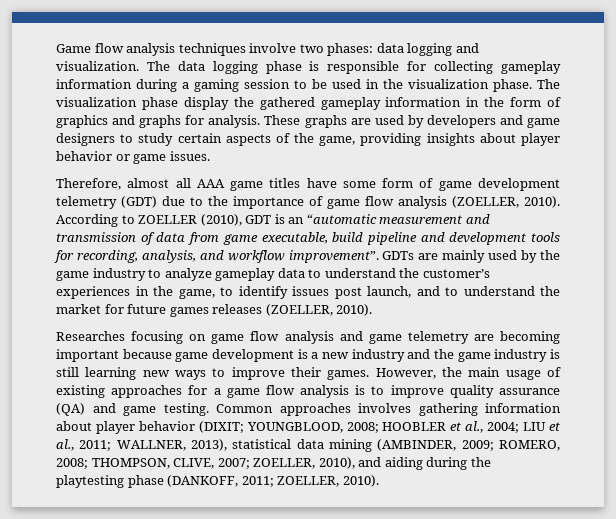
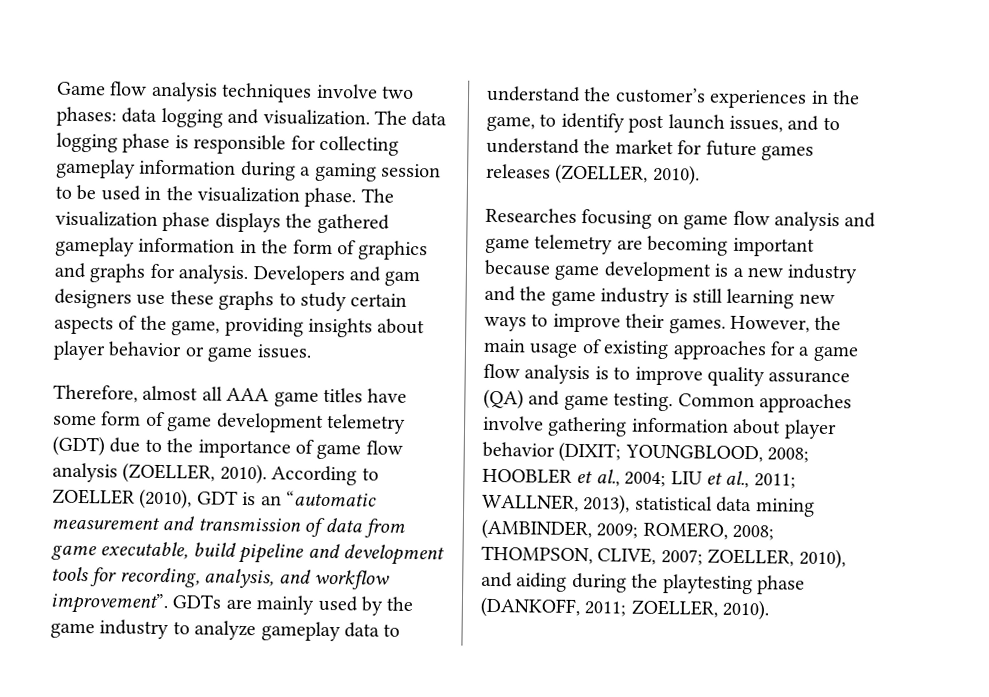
- The visualization phase display the gathered gameplay information in the form of graphics and graphs for analysis.
+ The visualization phase displays the gathered gameplay information in the form of graphics and graphs for analysis.
- These graphs are used by developers and game designers to study certain aspects of the game, providing insights about player behavior or game issues.
+ Developers and gam designers use these graphs to study certain aspects of the game, providing insights about player behavior or game issues.
- GDTs are mainly used by the game industry to analyze gameplay data to understand the customer’s experiences in the game, to identify issues post launch, and to understand the market for future games releases (ZOELLER, 2010).
+ GDTs are mainly used by the game industry to analyze gameplay data to understand the customer’s experiences in the game, to identify post launch issues, and to understand the market for future games releases (ZOELLER, 2010).
- Common approaches involves gathering information about player behavior (DIXIT; YOUNGBLOOD, 2008; HOOBLER et al., 2004; LIU et al., 2011; WALLNER, 2013), statistical data mining (AMBINDER, 2009; ROMERO, 2008; THOMPSON, CLIVE, 2007; ZOELLER, 2010), and aiding during the playtesting phase (DANKOFF, 2011; ZOELLER, 2010).
+ Common approaches involve gathering information about player behavior (DIXIT; YOUNGBLOOD, 2008; HOOBLER et al., 2004; LIU et al., 2011; WALLNER, 2013), statistical data mining (AMBINDER, 2009; ROMERO, 2008; THOMPSON, CLIVE, 2007; ZOELLER, 2010), and aiding during the playtesting phase (DANKOFF, 2011; ZOELLER, 2010).

